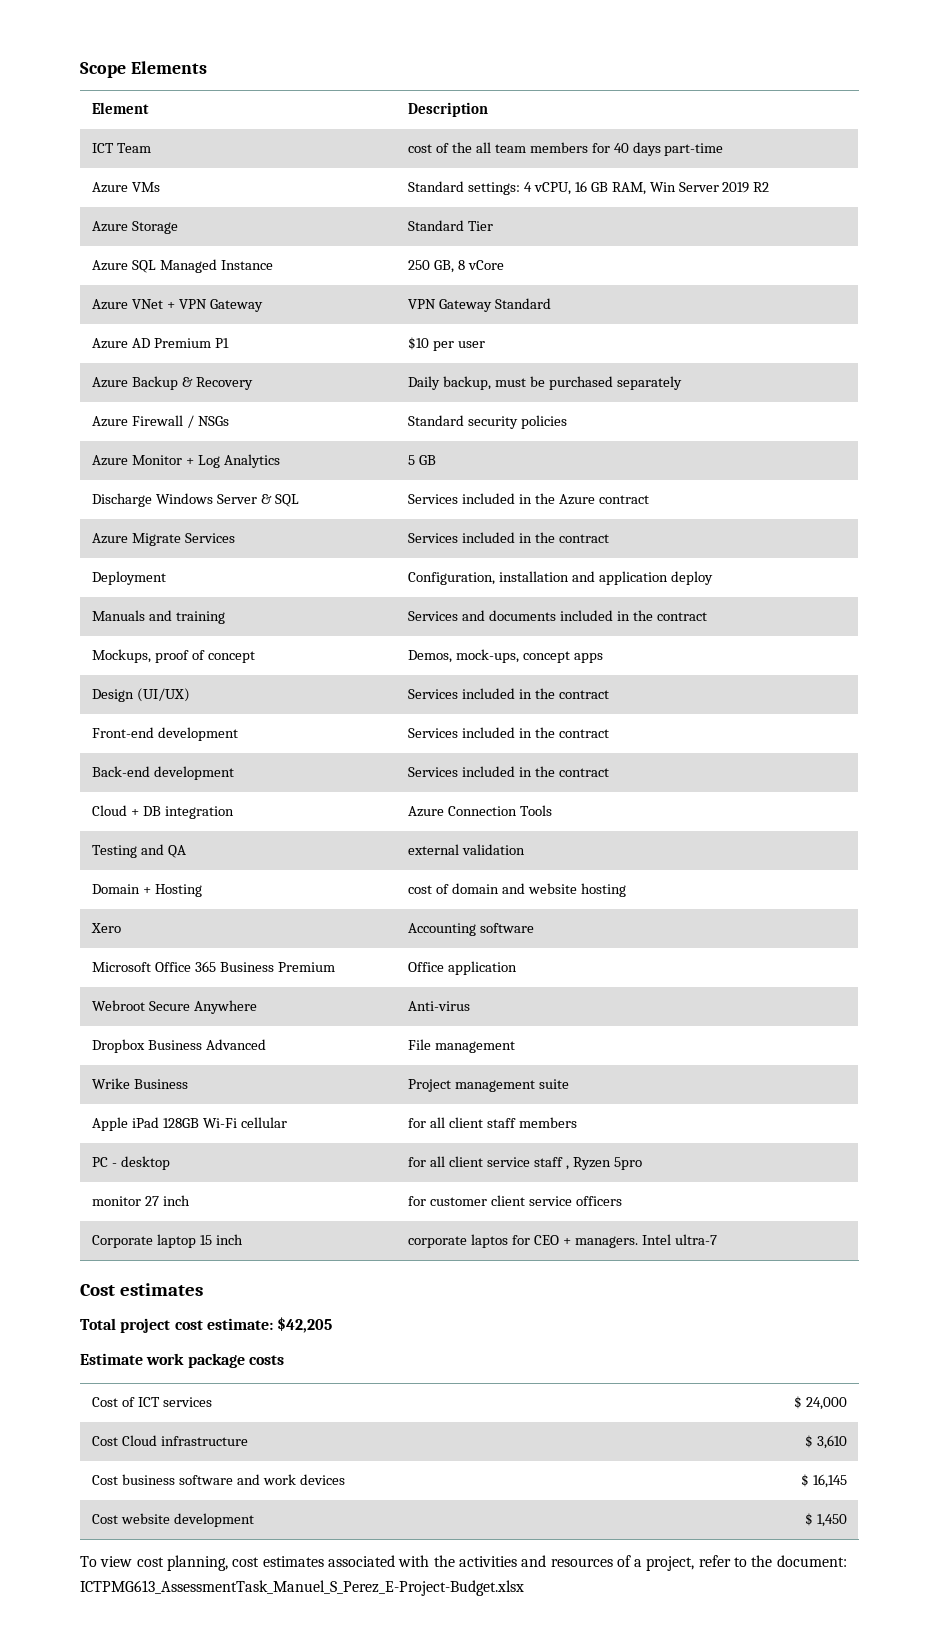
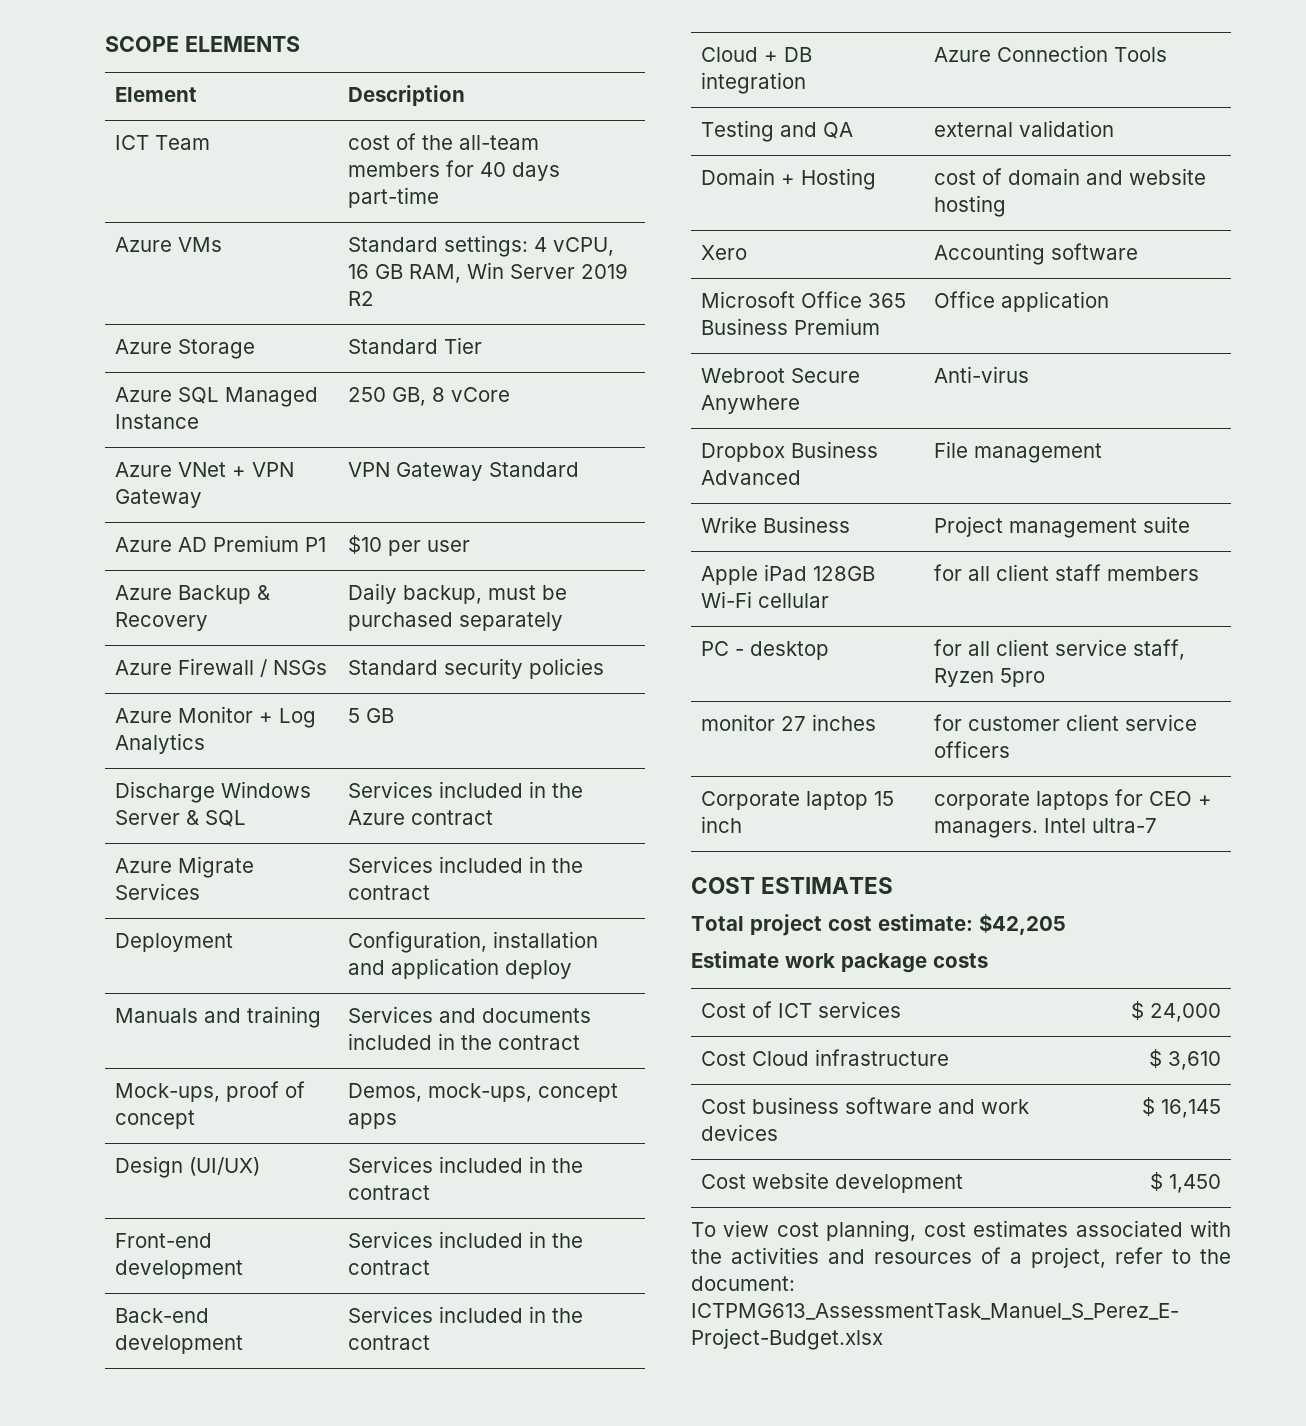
- Scope Elements
+ SCOPE ELEMENTS
- ICT Team | cost of the all team members for 40 days part-time
+ ICT Team | cost of the all-team members for 40 days part-time
- Mockups, proof of concept | Demos, mock-ups, concept apps
+ Mock-ups, proof of concept | Demos, mock-ups, concept apps
- PC - desktop | for all client service staff , Ryzen 5pro
+ PC - desktop | for all client service staff, Ryzen 5pro
- monitor 27 inch | for customer client service officers
+ monitor 27 inches | for customer client service officers
- Corporate laptop 15 inch | corporate laptos for CEO + managers. Intel ultra-7
+ Corporate laptop 15 inch | corporate laptops for CEO + managers. Intel ultra-7
- Cost estimates
+ COST ESTIMATES

